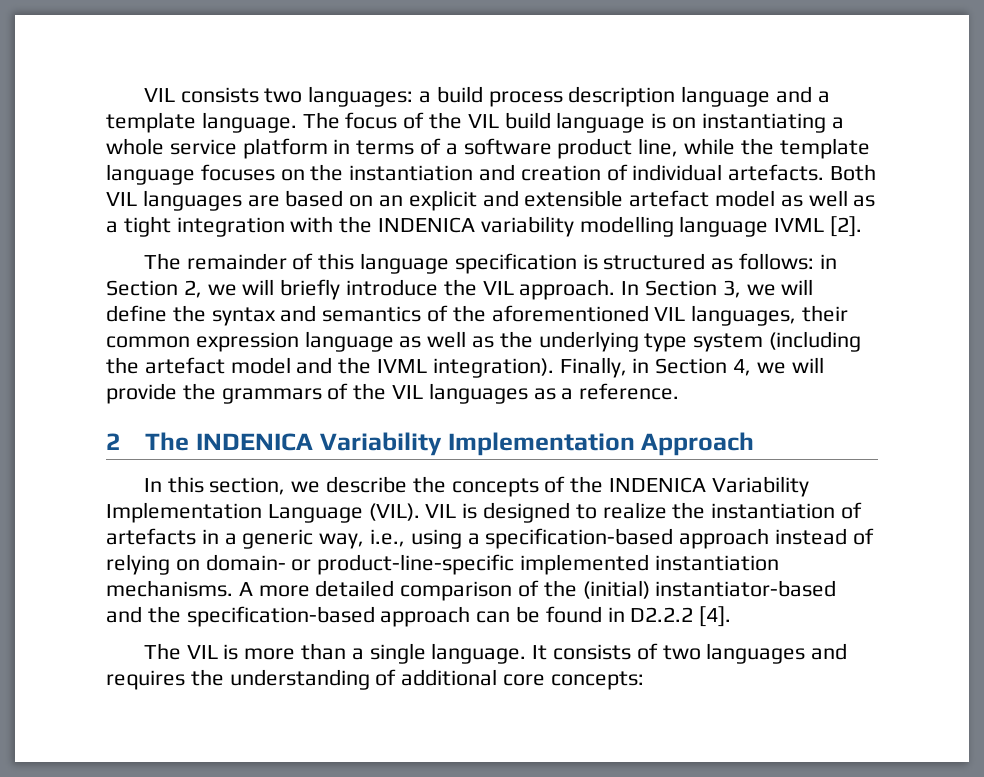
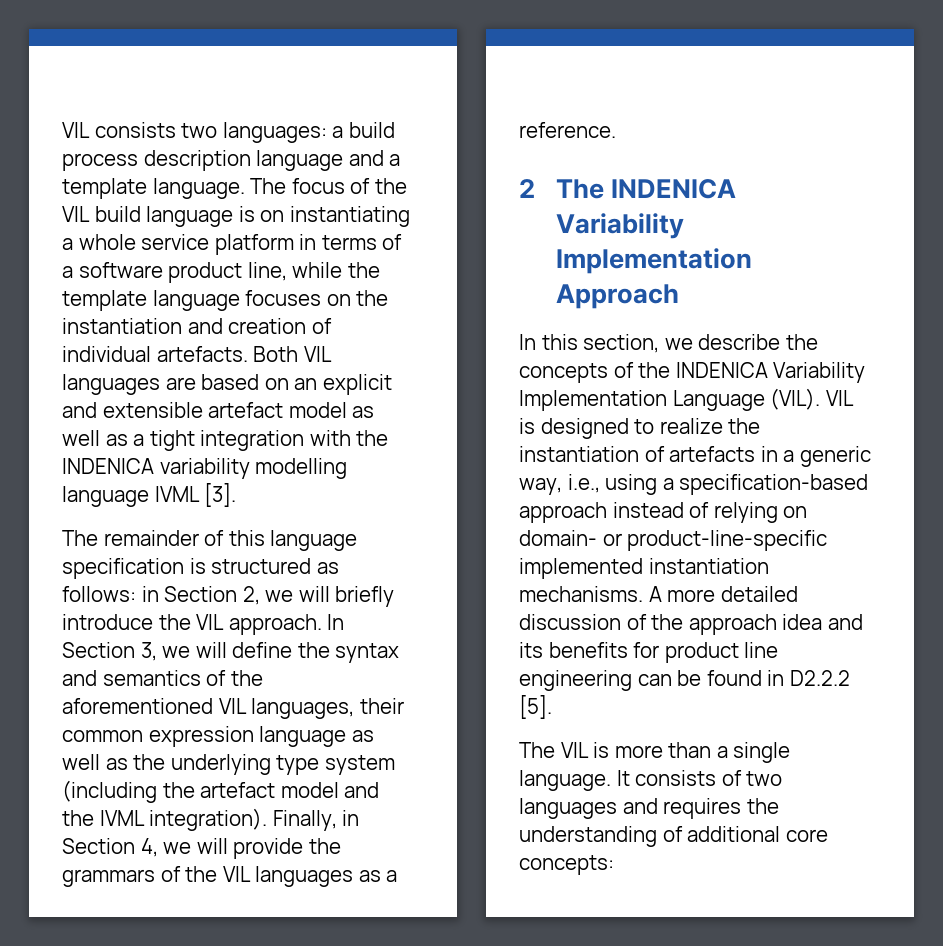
- Both VIL languages are based on an explicit and extensible artefact model as well as a tight integration with the INDENICA variability modelling language IVML [2].
+ Both VIL languages are based on an explicit and extensible artefact model as well as a tight integration with the INDENICA variability modelling language IVML [3].
- A more detailed comparison of the (initial) instantiator-based and the specification-based approach can be found in D2.2.2 [4].
+ A more detailed discussion of the approach idea and its benefits for product line engineering can be found in D2.2.2 [5].

